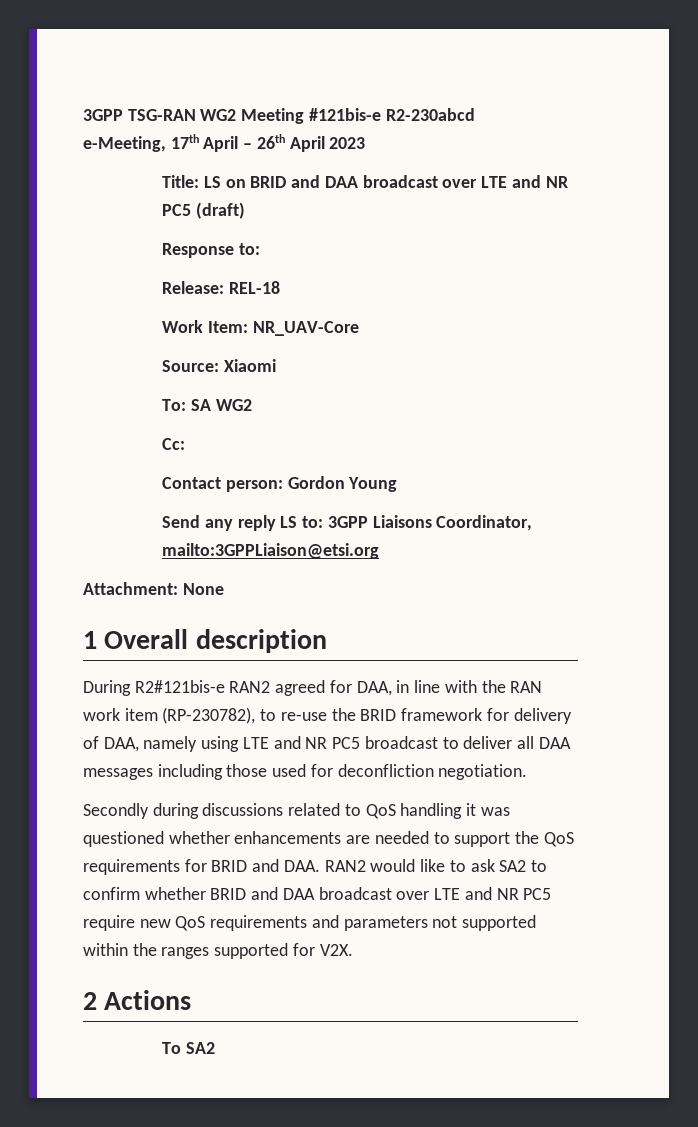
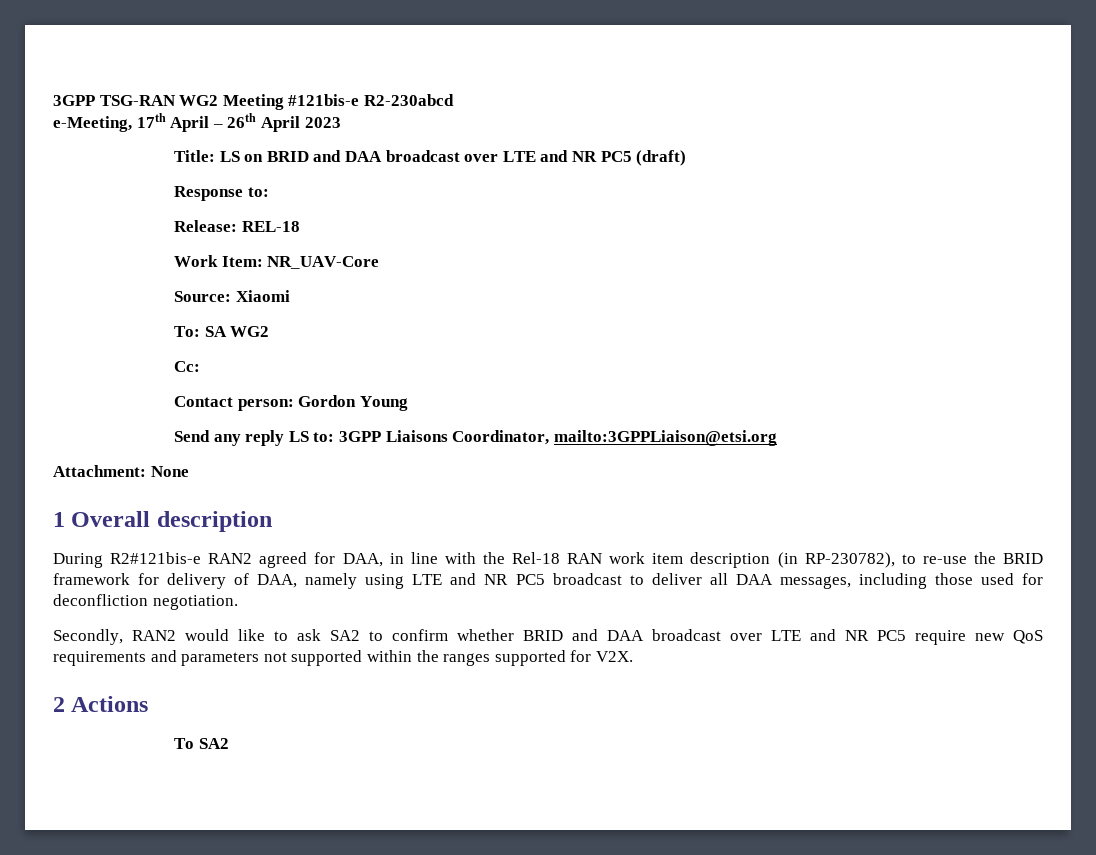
- During R2#121bis-e RAN2 agreed for DAA, in line with the RAN work item (RP-230782), to re-use the BRID framework for delivery of DAA, namely using LTE and NR PC5 broadcast to deliver all DAA messages including those used for deconfliction negotiation.
+ During R2#121bis-e RAN2 agreed for DAA, in line with the Rel-18 RAN work item description (in RP-230782), to re-use the BRID framework for delivery of DAA, namely using LTE and NR PC5 broadcast to deliver all DAA messages, including those used for deconfliction negotiation.
- Secondly during discussions related to QoS handling it was questioned whether enhancements are needed to support the QoS requirements for BRID and DAA. RAN2 would like to ask SA2 to confirm whether BRID and DAA broadcast over LTE and NR PC5 require new QoS requirements and parameters not supported within the ranges supported for V2X.
+ Secondly, RAN2 would like to ask SA2 to confirm whether BRID and DAA broadcast over LTE and NR PC5 require new QoS requirements and parameters not supported within the ranges supported for V2X.

